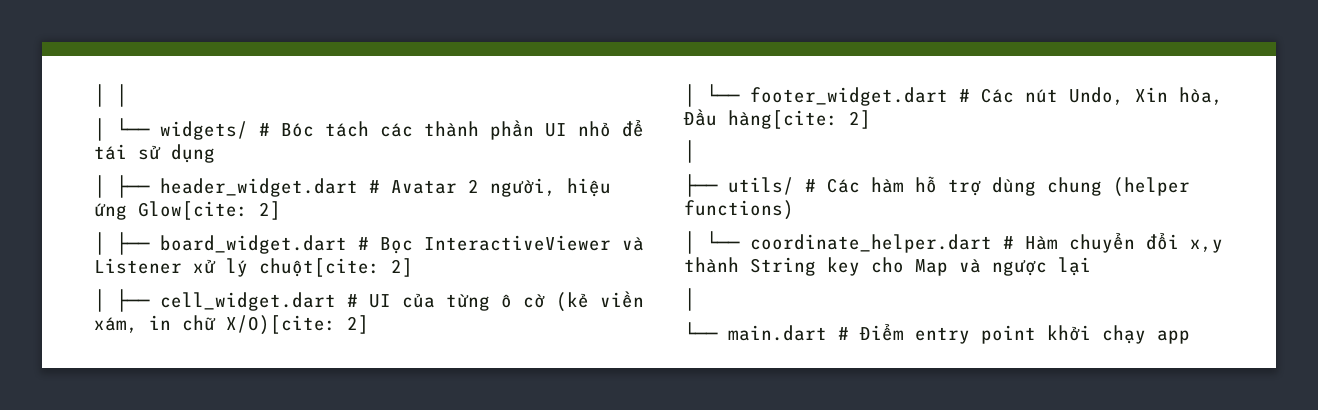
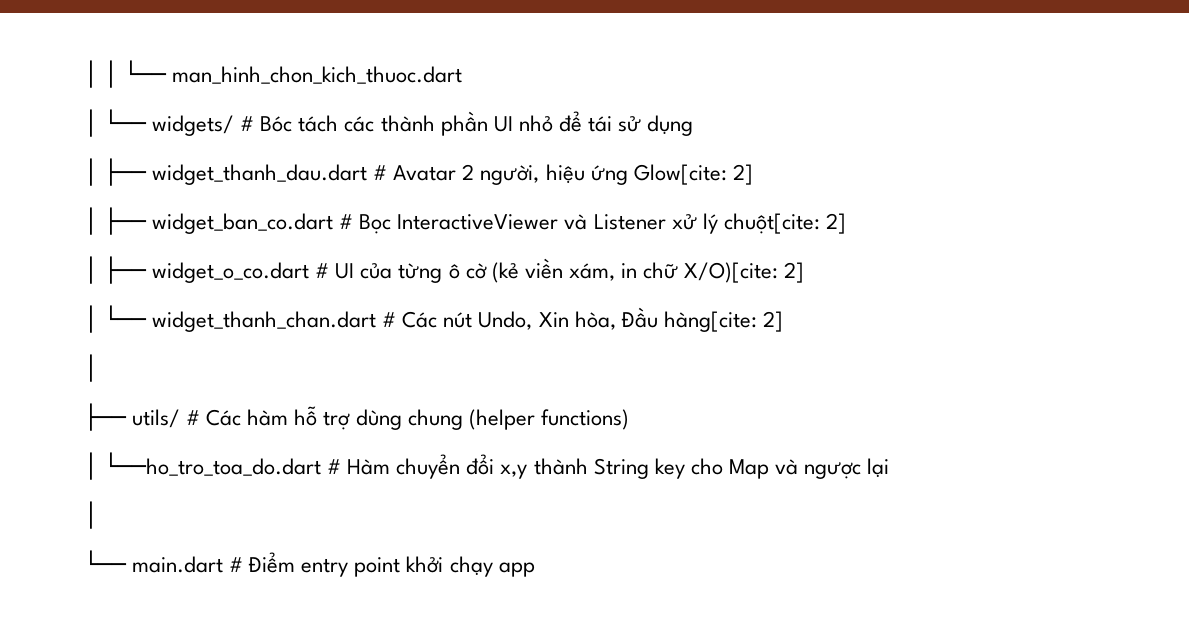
- │ │
+ │ │ └── man_hinh_chon_kich_thuoc.dart
- │ ├── header_widget.dart # Avatar 2 người, hiệu ứng Glow[cite: 2]
+ │ ├── widget_thanh_dau.dart # Avatar 2 người, hiệu ứng Glow[cite: 2]
- │ ├── board_widget.dart # Bọc InteractiveViewer và Listener xử lý chuột[cite: 2]
+ │ ├── widget_ban_co.dart # Bọc InteractiveViewer và Listener xử lý chuột[cite: 2]
- │ ├── cell_widget.dart # UI của từng ô cờ (kẻ viền xám, in chữ X/O)[cite: 2]
+ │ ├── widget_o_co.dart # UI của từng ô cờ (kẻ viền xám, in chữ X/O)[cite: 2]
- │ └── footer_widget.dart # Các nút Undo, Xin hòa, Đầu hàng[cite: 2]
+ │ └── widget_thanh_chan.dart # Các nút Undo, Xin hòa, Đầu hàng[cite: 2]
- │ └── coordinate_helper.dart # Hàm chuyển đổi x,y thành String key cho Map và ngược lại
+ │ └──ho_tro_toa_do.dart # Hàm chuyển đổi x,y thành String key cho Map và ngược lại

